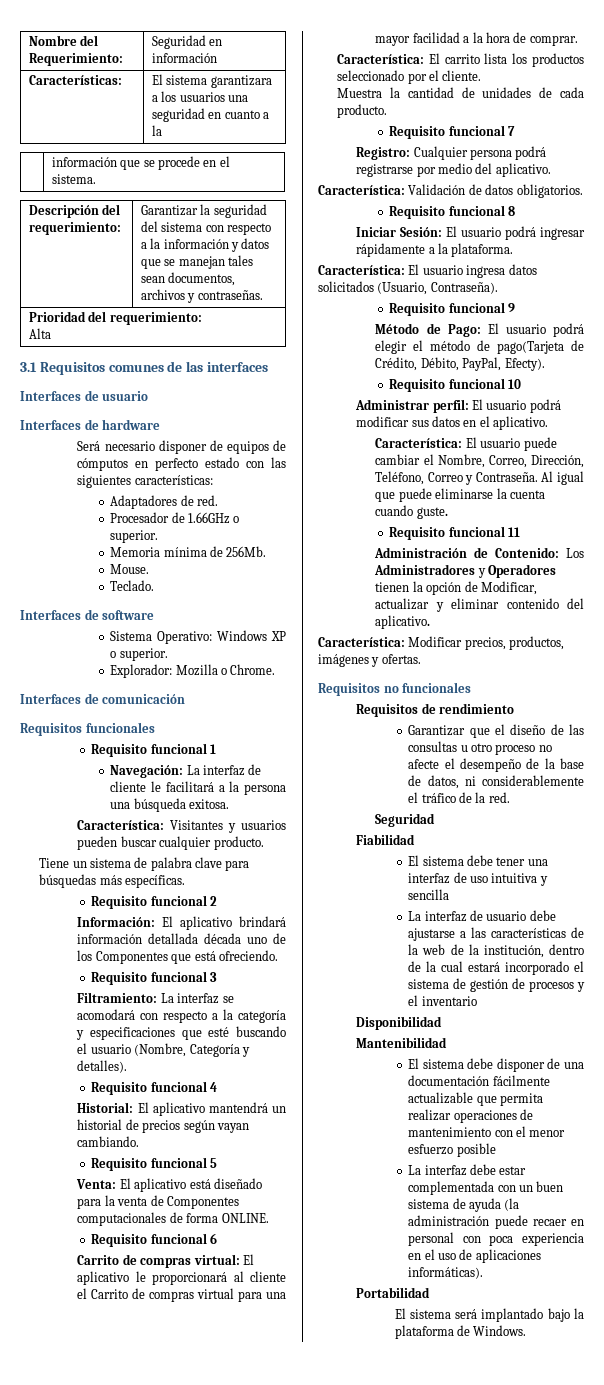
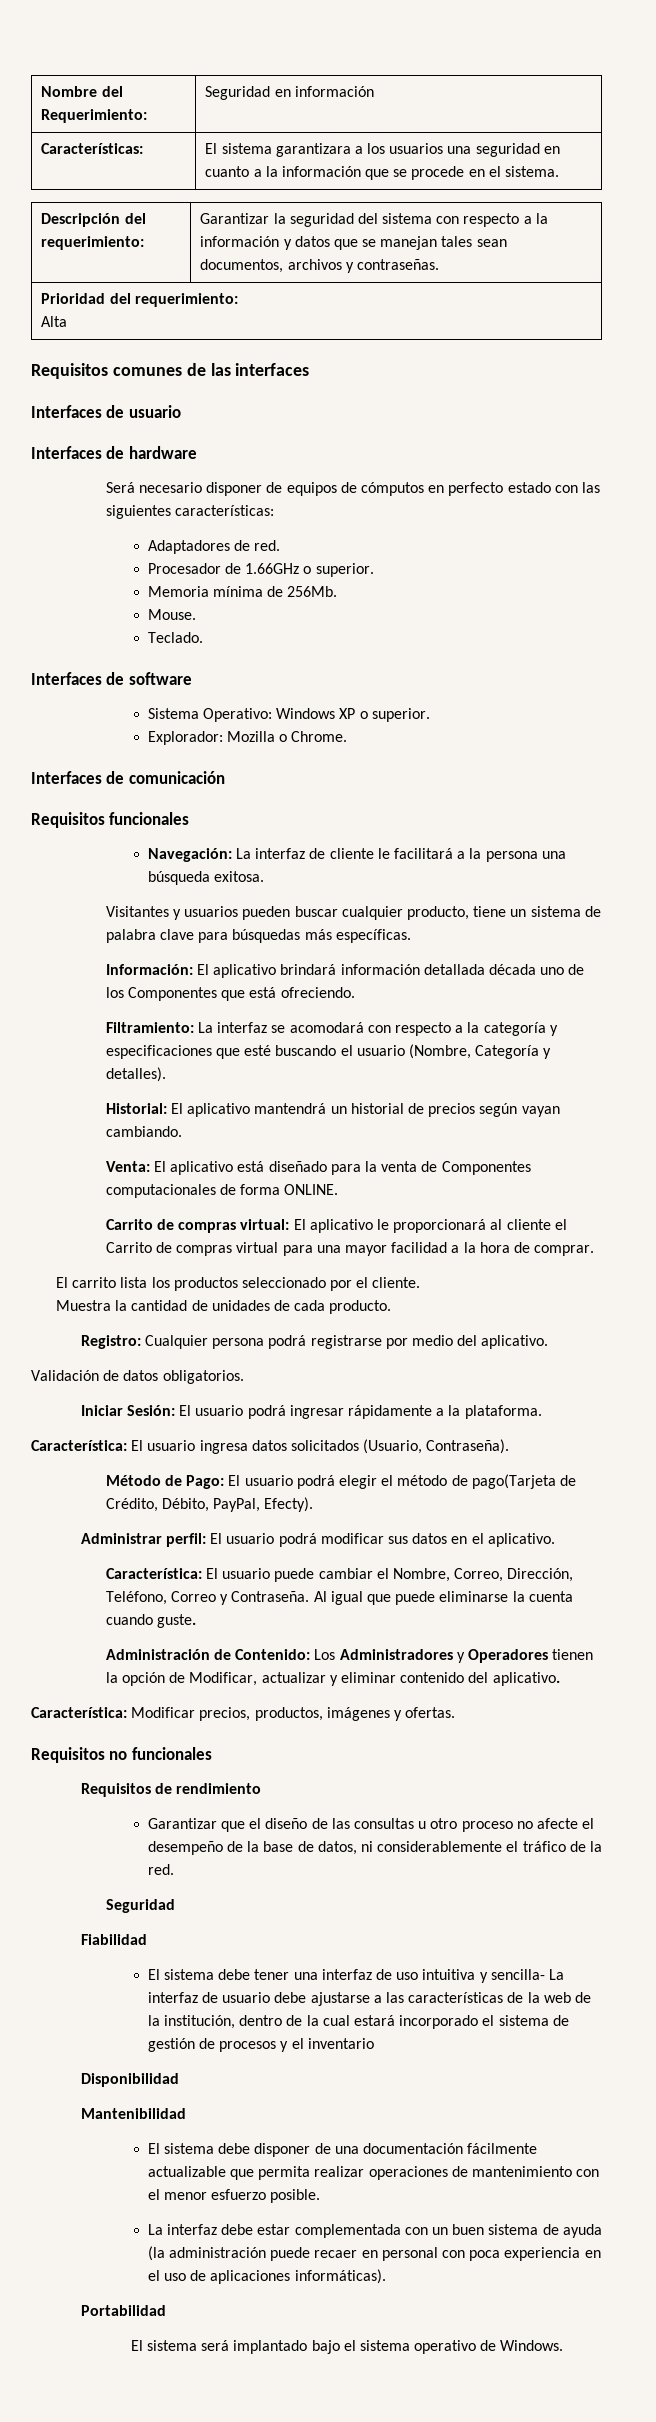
- Características: | El sistema garantizara a los usuarios una seguridad en cuanto a la
- | información que se procede en el sistema.
+ Características: | El sistema garantizara a los usuarios una seguridad en cuanto a la información que se procede en el sistema.
- 3.1 Requisitos comunes de las interfaces
+ Requisitos comunes de las interfaces
- Requisito funcional 1
- Característica: Visitantes y usuarios pueden buscar cualquier producto.
- Tiene un sistema de palabra clave para búsquedas más específicas.
+ Visitantes y usuarios pueden buscar cualquier producto, tiene un sistema de palabra clave para búsquedas más específicas.
- Requisito funcional 2
- Requisito funcional 3
- Requisito funcional 4
- Requisito funcional 5
- Requisito funcional 6
- Característica: El carrito lista los productos seleccionado por el cliente.
+ El carrito lista los productos seleccionado por el cliente.
- Requisito funcional 7
- Característica: Validación de datos obligatorios.
+ Validación de datos obligatorios.
- Requisito funcional 8
- Requisito funcional 9
- Requisito funcional 10
- Requisito funcional 11
- El sistema debe tener una interfaz de uso intuitiva y sencilla
- La interfaz de usuario debe ajustarse a las características de la web de la institución, dentro de la cual estará incorporado el sistema de gestión de procesos y el inventario
+ El sistema debe tener una interfaz de uso intuitiva y sencilla- La interfaz de usuario debe ajustarse a las características de la web de la institución, dentro de la cual estará incorporado el sistema de gestión de procesos y el inventario
- El sistema debe disponer de una documentación fácilmente actualizable que permita realizar operaciones de mantenimiento con el menor esfuerzo posible
+ El sistema debe disponer de una documentación fácilmente actualizable que permita realizar operaciones de mantenimiento con el menor esfuerzo posible.
- El sistema será implantado bajo la plataforma de Windows.
+ El sistema será implantado bajo el sistema operativo de Windows.

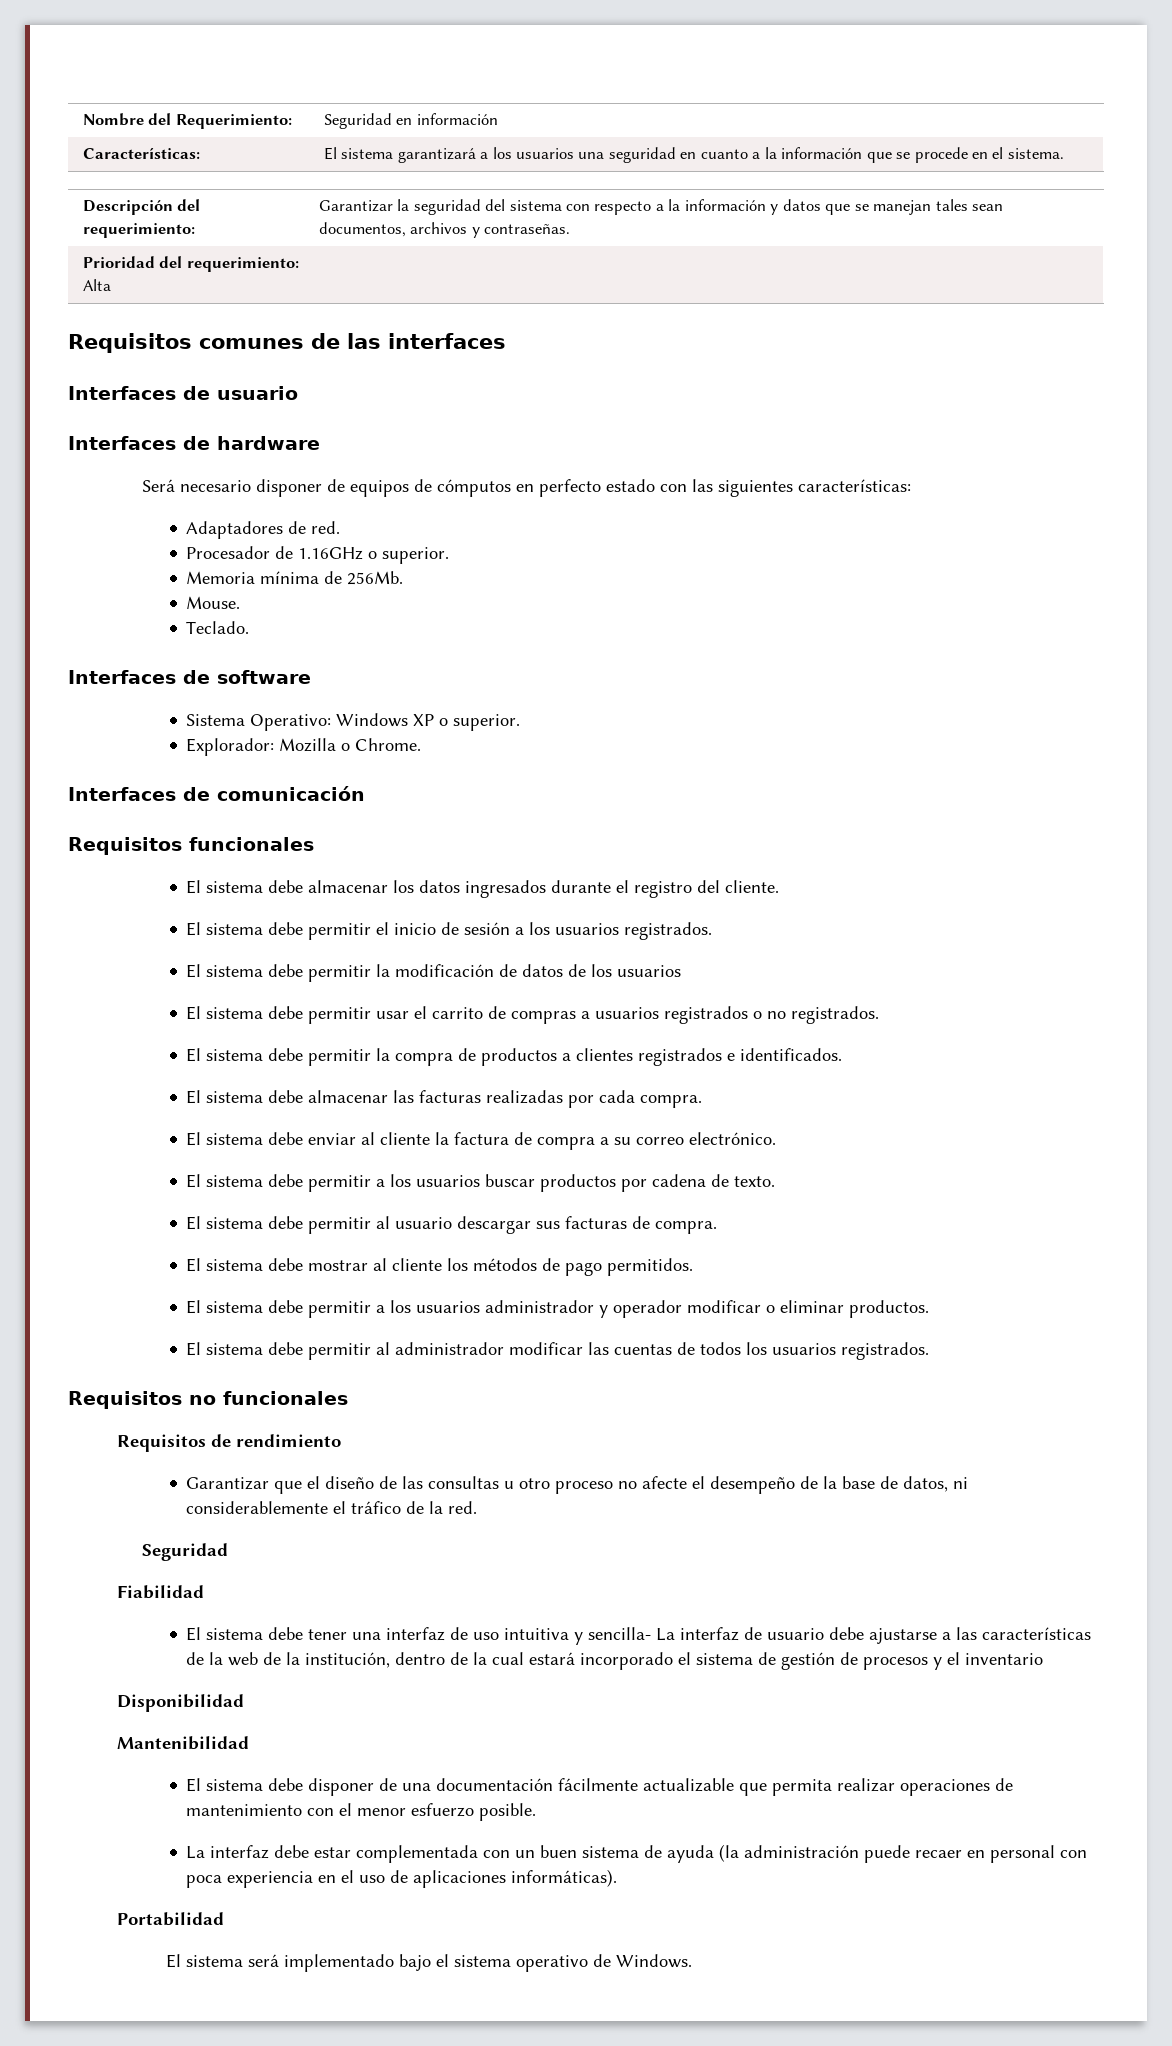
- Características: | El sistema garantizara a los usuarios una seguridad en cuanto a la información que se procede en el sistema.
+ Características: | El sistema garantizará a los usuarios una seguridad en cuanto a la información que se procede en el sistema.
- Procesador de 1.66GHz o superior.
+ Procesador de 1.16GHz o superior.
- Navegación: La interfaz de cliente le facilitará a la persona una búsqueda exitosa.
- Visitantes y usuarios pueden buscar cualquier producto, tiene un sistema de palabra clave para búsquedas más específicas.
- Información: El aplicativo brindará información detallada década uno de los Componentes que está ofreciendo.
- Filtramiento: La interfaz se acomodará con respecto a la categoría y especificaciones que esté buscando el usuario (Nombre, Categoría y detalles).
- Historial: El aplicativo mantendrá un historial de precios según vayan cambiando.
- Venta: El aplicativo está diseñado para la venta de Componentes computacionales de forma ONLINE.
- Carrito de compras virtual: El aplicativo le proporcionará al cliente el Carrito de compras virtual para una mayor facilidad a la hora de comprar.
- El carrito lista los productos seleccionado por el cliente.
- Muestra la cantidad de unidades de cada producto.
- Registro: Cualquier persona podrá registrarse por medio del aplicativo.
- Validación de datos obligatorios.
- Iniciar Sesión: El usuario podrá ingresar rápidamente a la plataforma.
- Característica: El usuario ingresa datos solicitados (Usuario, Contraseña).
- Método de Pago: El usuario podrá elegir el método de pago(Tarjeta de Crédito, Débito, PayPal, Efecty).
- Administrar perfil: El usuario podrá modificar sus datos en el aplicativo.
- Característica: El usuario puede cambiar el Nombre, Correo, Dirección, Teléfono, Correo y Contraseña. Al igual que puede eliminarse la cuenta cuando guste.
- Administración de Contenido: Los Administradores y Operadores tienen la opción de Modificar, actualizar y eliminar contenido del aplicativo.
- Característica: Modificar precios, productos, imágenes y ofertas.
+ El sistema debe almacenar los datos ingresados durante el registro del cliente.
+ El sistema debe permitir el inicio de sesión a los usuarios registrados.
+ El sistema debe permitir la modificación de datos de los usuarios
+ El sistema debe permitir usar el carrito de compras a usuarios registrados o no registrados.
+ El sistema debe permitir la compra de productos a clientes registrados e identificados.
+ El sistema debe almacenar las facturas realizadas por cada compra.
+ El sistema debe enviar al cliente la factura de compra a su correo electrónico.
+ El sistema debe permitir a los usuarios buscar productos por cadena de texto.
+ El sistema debe permitir al usuario descargar sus facturas de compra.
+ El sistema debe mostrar al cliente los métodos de pago permitidos.
+ El sistema debe permitir a los usuarios administrador y operador modificar o eliminar productos.
+ El sistema debe permitir al administrador modificar las cuentas de todos los usuarios registrados.
- El sistema será implantado bajo el sistema operativo de Windows.
+ El sistema será implementado bajo el sistema operativo de Windows.

